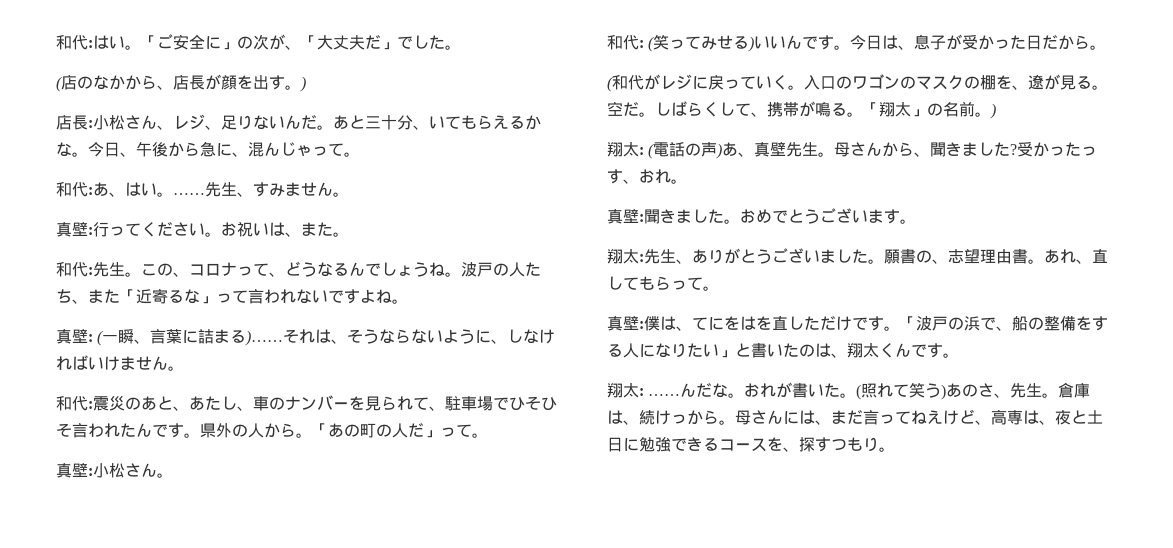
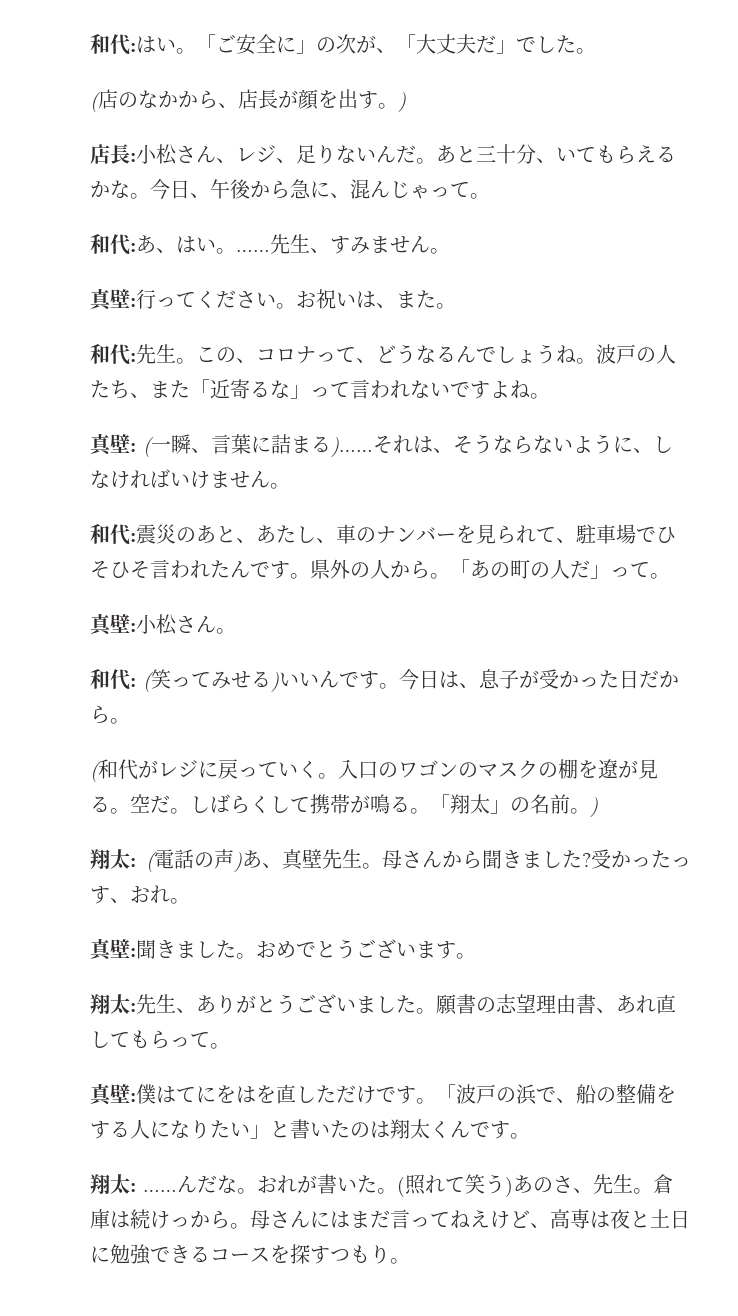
- 入口のワゴンのマスクの棚を、遼が見る。
+ 入口のワゴンのマスクの棚を遼が見る。
- しばらくして、携帯が鳴る。
+ しばらくして携帯が鳴る。
- 母さんから、聞きました?
+ 母さんから聞きました?
- 願書の、志望理由書。あれ、直してもらって。
+ 願書の志望理由書、あれ直してもらって。
- 真壁:僕は、てにをはを直しただけです。
+ 真壁:僕はてにをはを直しただけです。
- 「波戸の浜で、船の整備をする人になりたい」と書いたのは、翔太くんです。
+ 「波戸の浜で、船の整備をする人になりたい」と書いたのは翔太くんです。
- 倉庫は、続けっから。
+ 倉庫は続けっから。
- 母さんには、まだ言ってねえけど、高専は、夜と土日に勉強できるコースを、探すつもり。
+ 母さんにはまだ言ってねえけど、高専は夜と土日に勉強できるコースを探すつもり。

